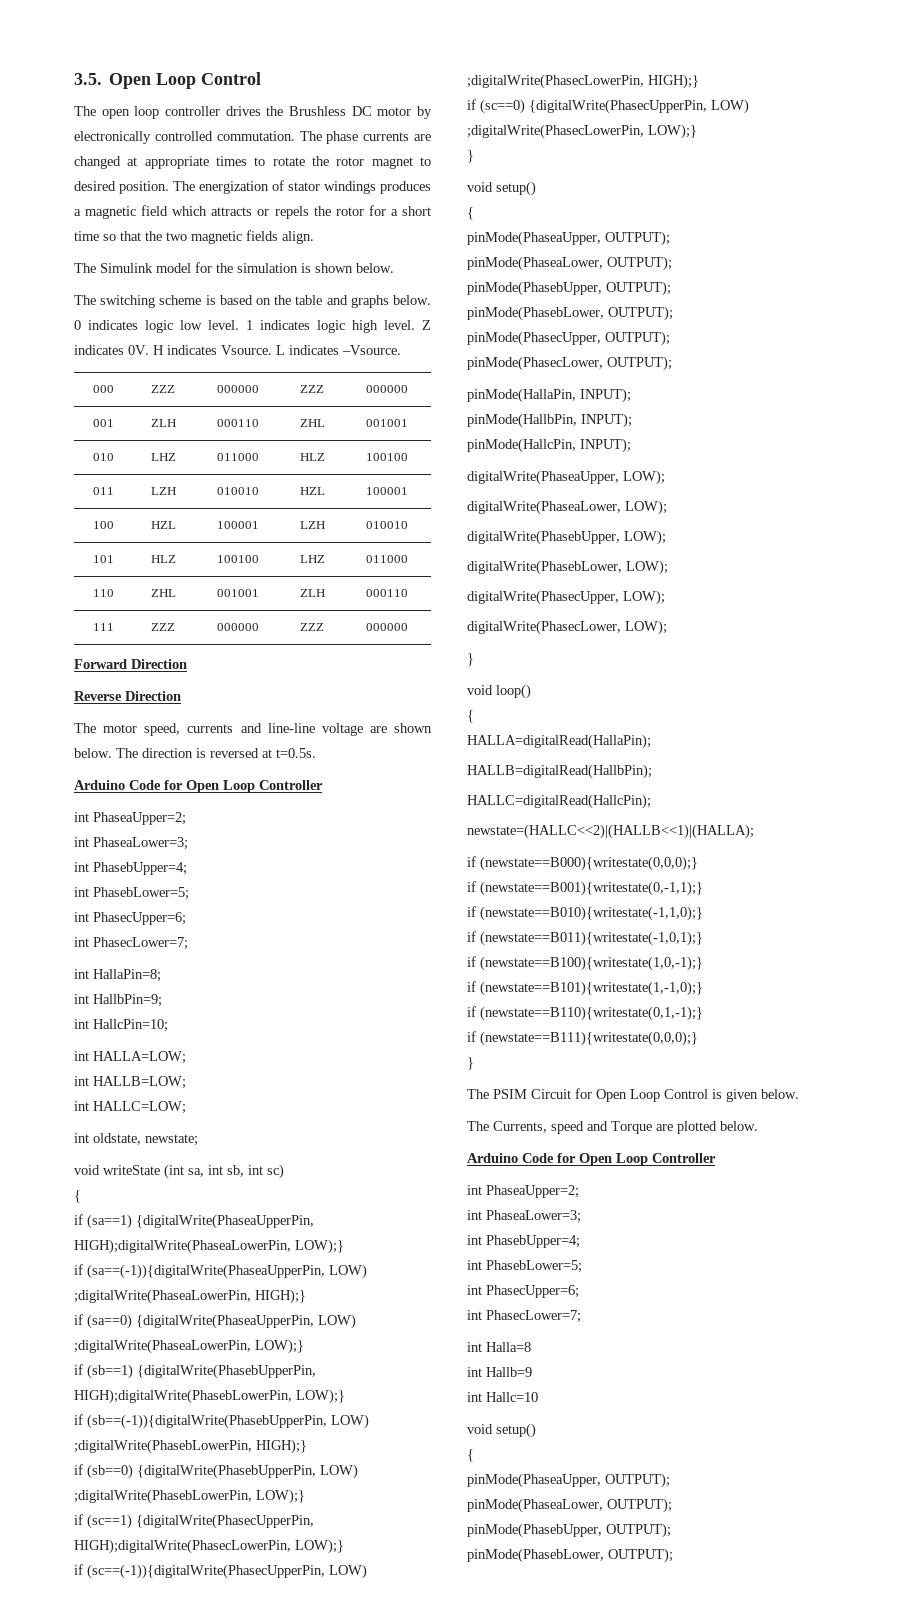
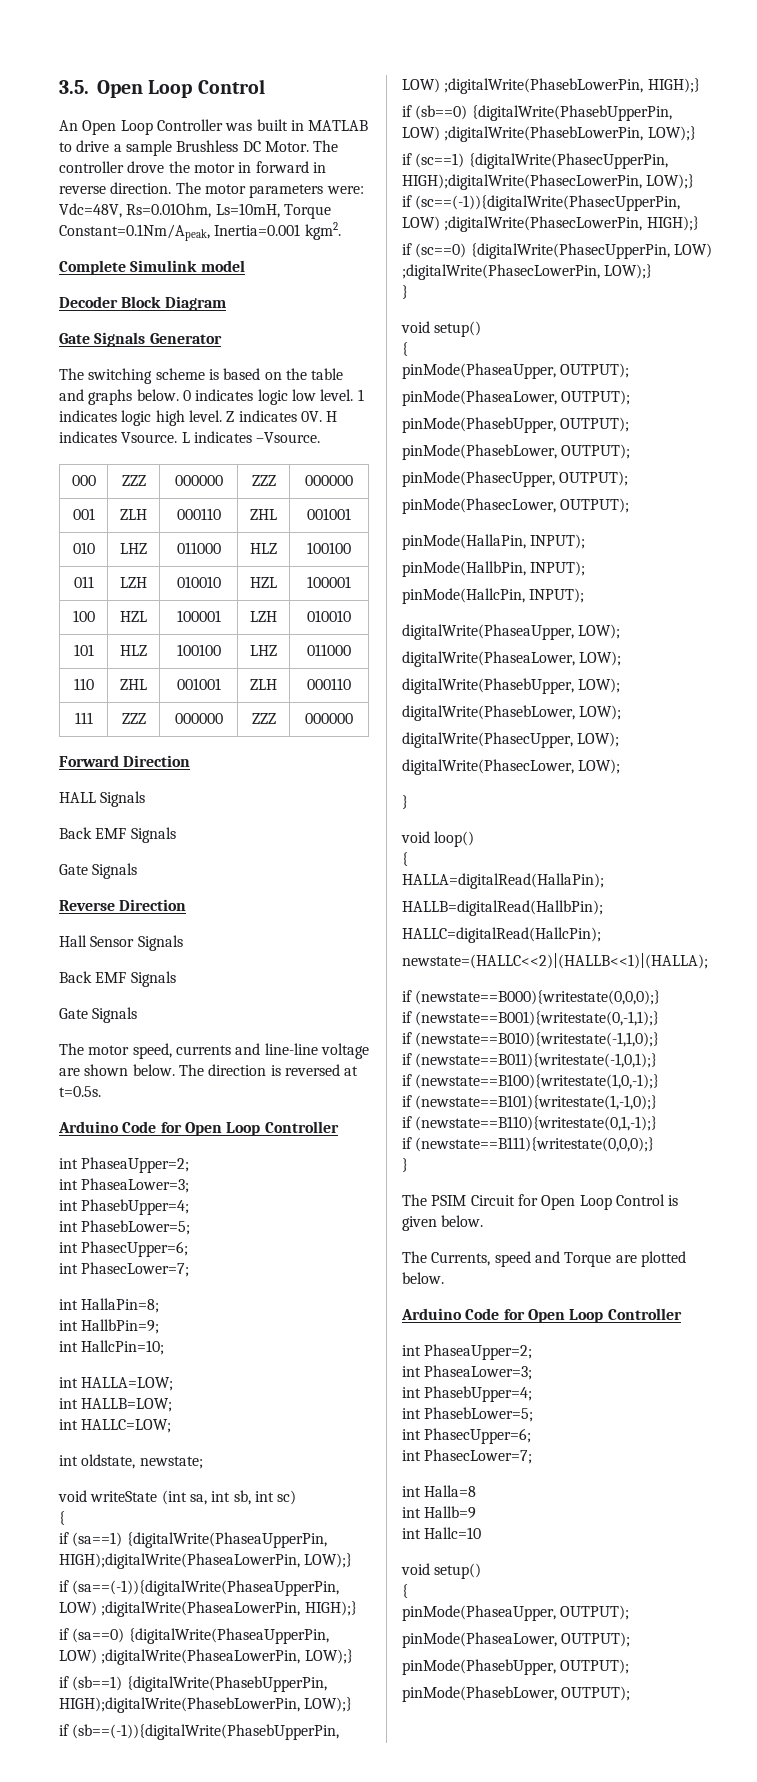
- The open loop controller drives the Brushless DC motor by electronically controlled commutation. The phase currents are changed at appropriate times to rotate the rotor magnet to desired position. The energization of stator windings produces a magnetic field which attracts or repels the rotor for a short time so that the two magnetic fields align.
- The Simulink model for the simulation is shown below.
+ An Open Loop Controller was built in MATLAB to drive a sample Brushless DC Motor. The controller drove the motor in forward in reverse direction. The motor parameters were: Vdc=48V, Rs=0.01Ohm, Ls=10mH, Torque Constant=0.1Nm/Apeak, Inertia=0.001 kgm2.
+ Complete Simulink model
+ Decoder Block Diagram
+ Gate Signals Generator
+ HALL Signals
+ Back EMF Signals
+ Gate Signals
  Reverse Direction
+ Hall Sensor Signals
+ Back EMF Signals
+ Gate Signals

